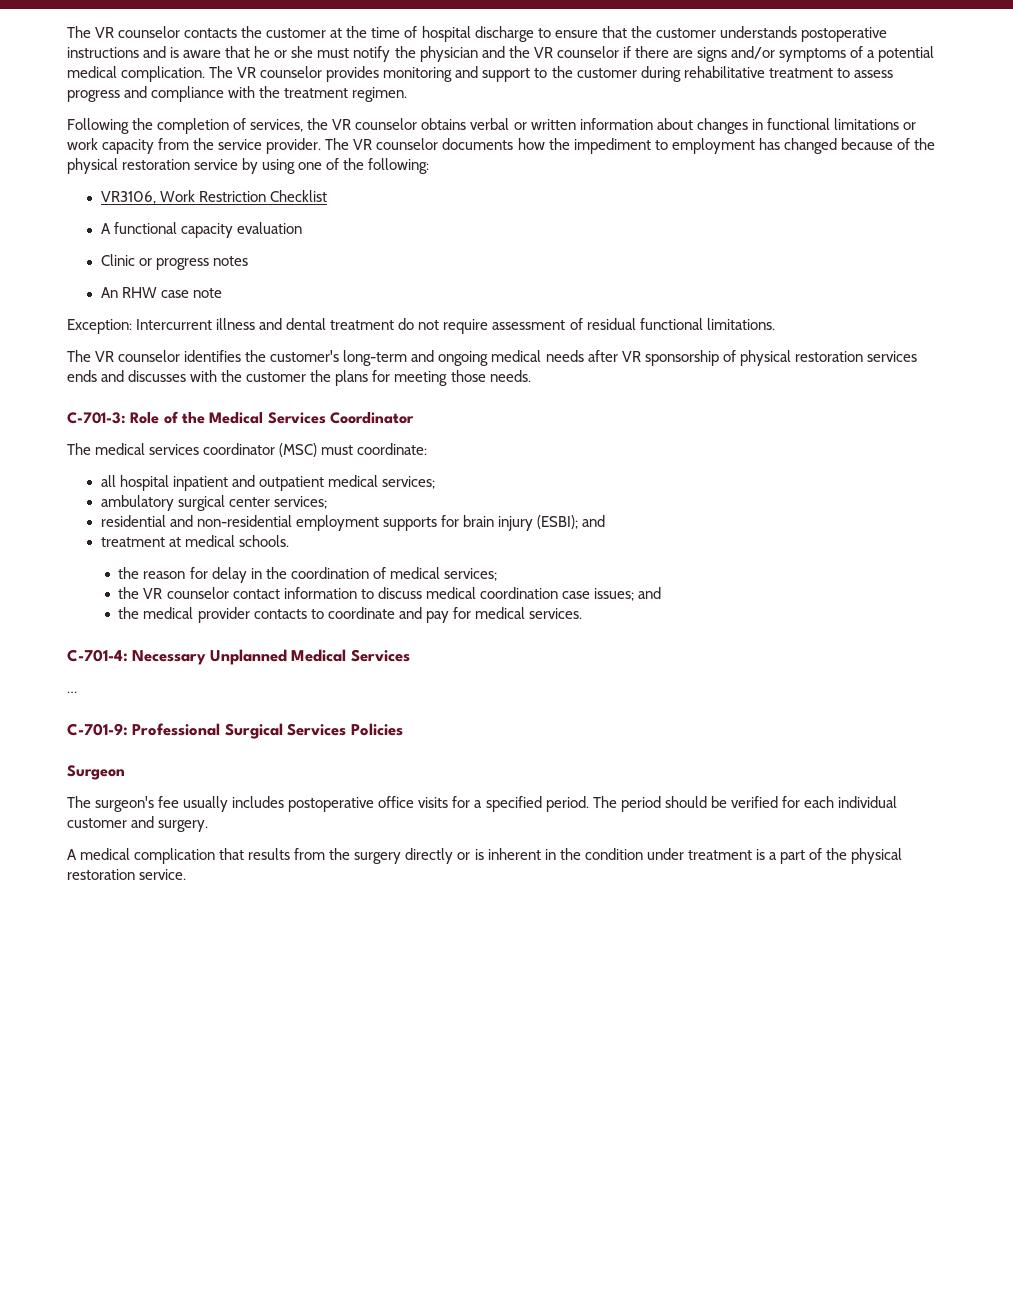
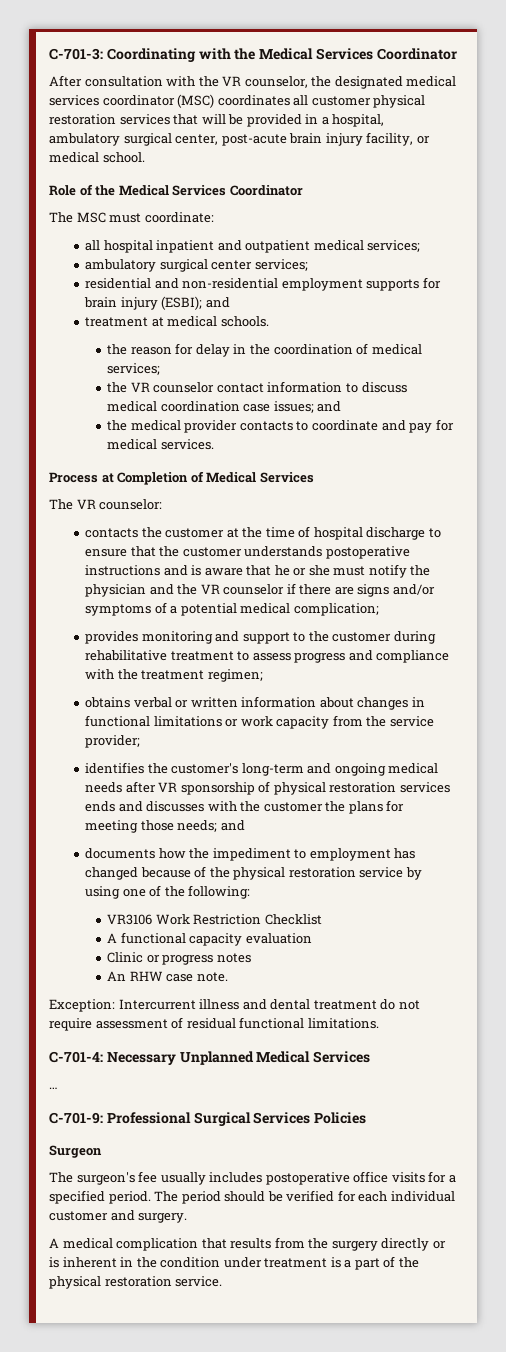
- The VR counselor contacts the customer at the time of hospital discharge to ensure that the customer understands postoperative instructions and is aware that he or she must notify the physician and the VR counselor if there are signs and/or symptoms of a potential medical complication. The VR counselor provides monitoring and support to the customer during rehabilitative treatment to assess progress and compliance with the treatment regimen.
- Following the completion of services, the VR counselor obtains verbal or written information about changes in functional limitations or work capacity from the service provider. The VR counselor documents how the impediment to employment has changed because of the physical restoration service by using one of the following:
- VR3106, Work Restriction Checklist
- A functional capacity evaluation
- Clinic or progress notes
- An RHW case note
- Exception: Intercurrent illness and dental treatment do not require assessment of residual functional limitations.
- The VR counselor identifies the customer's long-term and ongoing medical needs after VR sponsorship of physical restoration services ends and discusses with the customer the plans for meeting those needs.
- C-701-3: Role of the Medical Services Coordinator
+ C-701-3: Coordinating with the Medical Services Coordinator
+ After consultation with the VR counselor, the designated medical services coordinator (MSC) coordinates all customer physical restoration services that will be provided in a hospital, ambulatory surgical center, post-acute brain injury facility, or medical school.
+ Role of the Medical Services Coordinator
- The medical services coordinator (MSC) must coordinate:
+ The MSC must coordinate:
+ Process at Completion of Medical Services
+ The VR counselor:
+ contacts the customer at the time of hospital discharge to ensure that the customer understands postoperative instructions and is aware that he or she must notify the physician and the VR counselor if there are signs and/or symptoms of a potential medical complication;
+ provides monitoring and support to the customer during rehabilitative treatment to assess progress and compliance with the treatment regimen;
+ obtains verbal or written information about changes in functional limitations or work capacity from the service provider;
+ identifies the customer's long-term and ongoing medical needs after VR sponsorship of physical restoration services ends and discusses with the customer the plans for meeting those needs; and
+ documents how the impediment to employment has changed because of the physical restoration service by using one of the following:
+ VR3106 Work Restriction Checklist
+ A functional capacity evaluation
+ Clinic or progress notes
+ An RHW case note.
+ Exception: Intercurrent illness and dental treatment do not require assessment of residual functional limitations.

